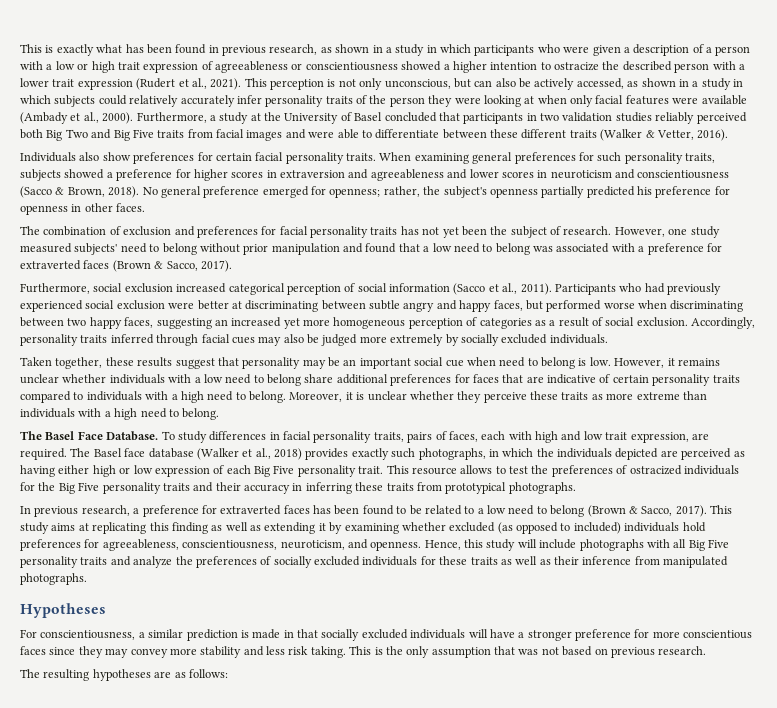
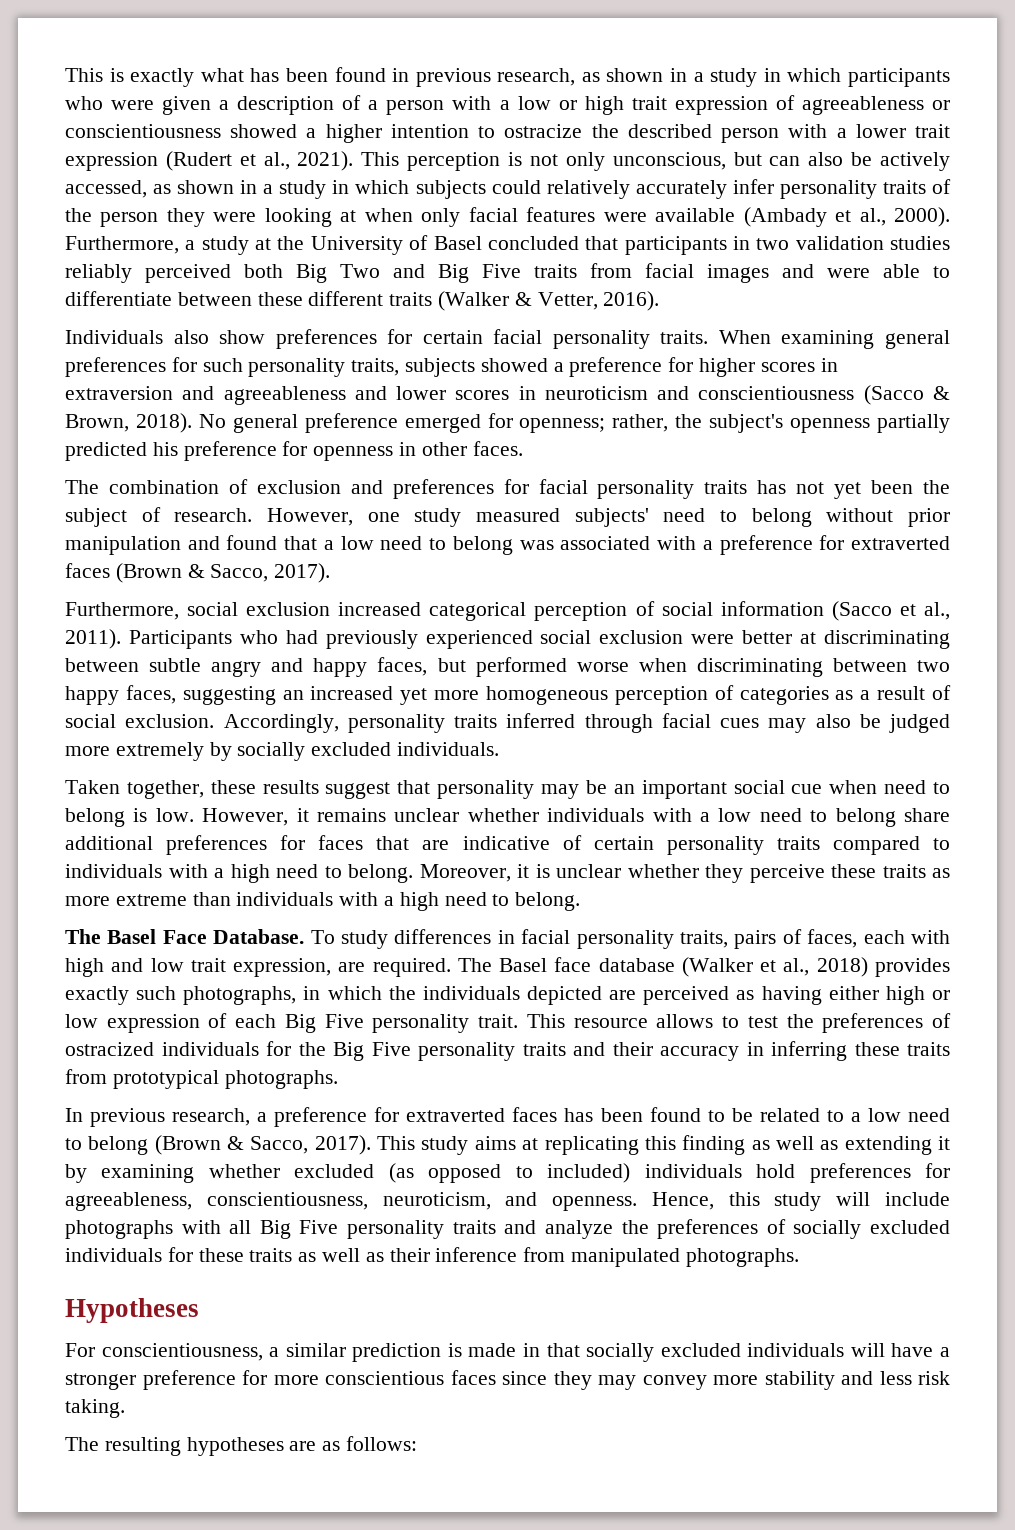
- This is the only assumption that was not based on previous research.

